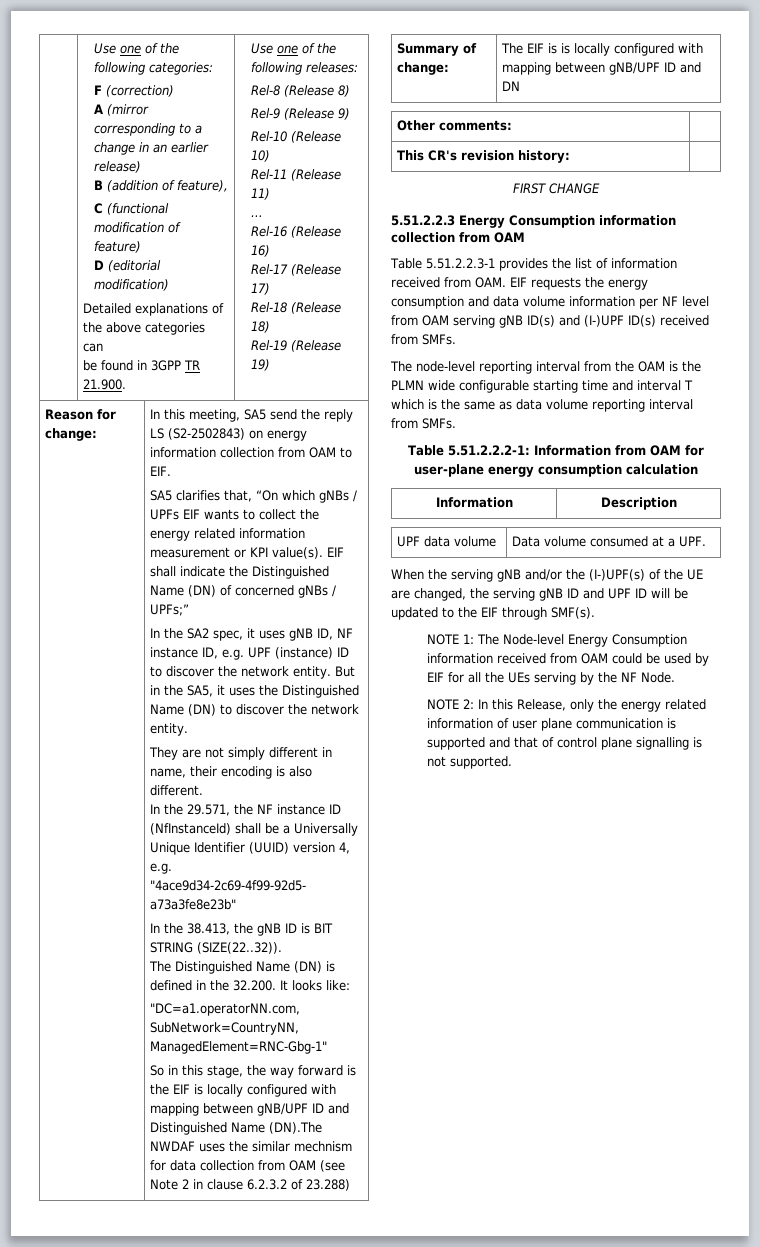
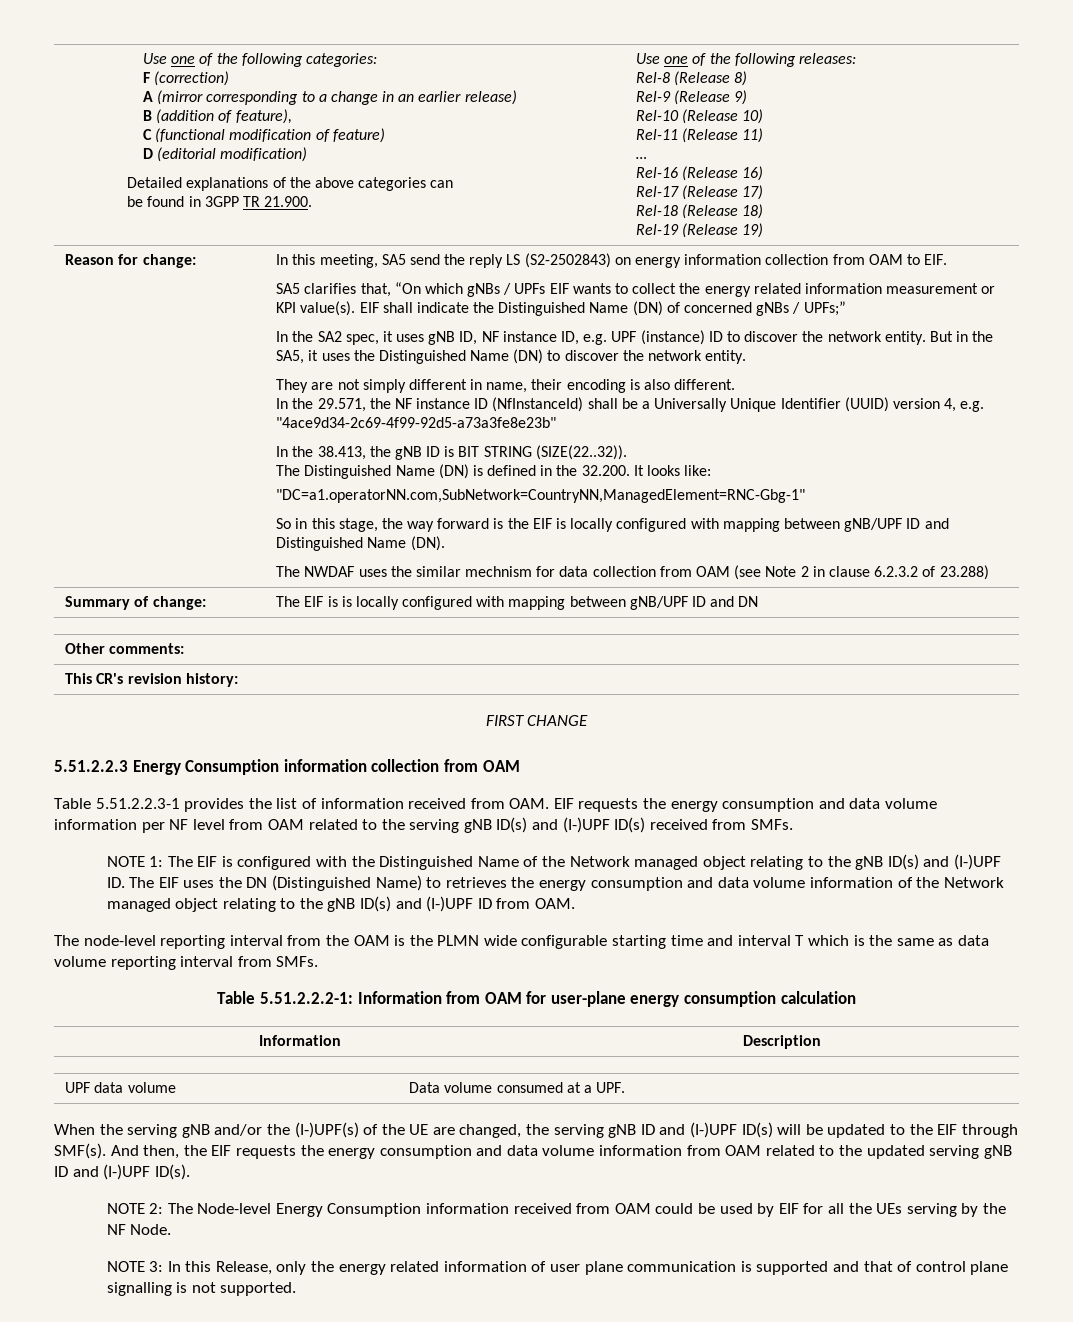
- So in this stage, the way forward is the EIF is locally configured with mapping between gNB/UPF ID and Distinguished Name (DN).The NWDAF uses the similar mechnism for data collection from OAM (see Note 2 in clause 6.2.3.2 of 23.288)
+ So in this stage, the way forward is the EIF is locally configured with mapping between gNB/UPF ID and Distinguished Name (DN).
+ The NWDAF uses the similar mechnism for data collection from OAM (see Note 2 in clause 6.2.3.2 of 23.288)
- Table 5.51.2.2.3-1 provides the list of information received from OAM. EIF requests the energy consumption and data volume information per NF level from OAM serving gNB ID(s) and (I-)UPF ID(s) received from SMFs.
+ Table 5.51.2.2.3-1 provides the list of information received from OAM. EIF requests the energy consumption and data volume information per NF level from OAM related to the serving gNB ID(s) and (I-)UPF ID(s) received from SMFs.
+ NOTE 1: The EIF is configured with the Distinguished Name of the Network managed object relating to the gNB ID(s) and (I-)UPF ID. The EIF uses the DN (Distinguished Name) to retrieves the energy consumption and data volume information of the Network managed object relating to the gNB ID(s) and (I-)UPF ID from OAM.
- When the serving gNB and/or the (I-)UPF(s) of the UE are changed, the serving gNB ID and UPF ID will be updated to the EIF through SMF(s).
- NOTE 1: The Node-level Energy Consumption information received from OAM could be used by EIF for all the UEs serving by the NF Node.
+ When the serving gNB and/or the (I-)UPF(s) of the UE are changed, the serving gNB ID and (I-)UPF ID(s) will be updated to the EIF through SMF(s). And then, the EIF requests the energy consumption and data volume information from OAM related to the updated serving gNB ID and (I-)UPF ID(s).
+ NOTE 2: The Node-level Energy Consumption information received from OAM could be used by EIF for all the UEs serving by the NF Node.
- NOTE 2: In this Release, only the energy related information of user plane communication is supported and that of control plane signalling is not supported.
+ NOTE 3: In this Release, only the energy related information of user plane communication is supported and that of control plane signalling is not supported.

